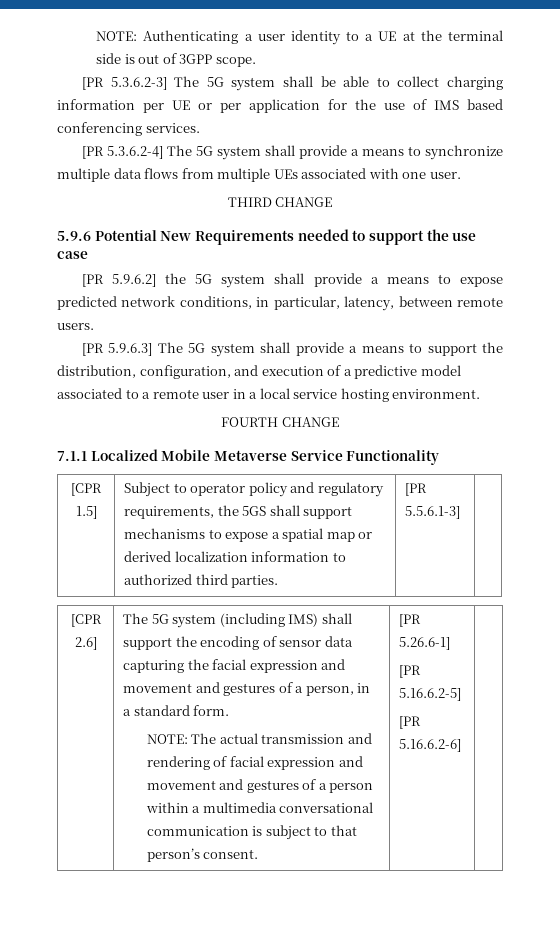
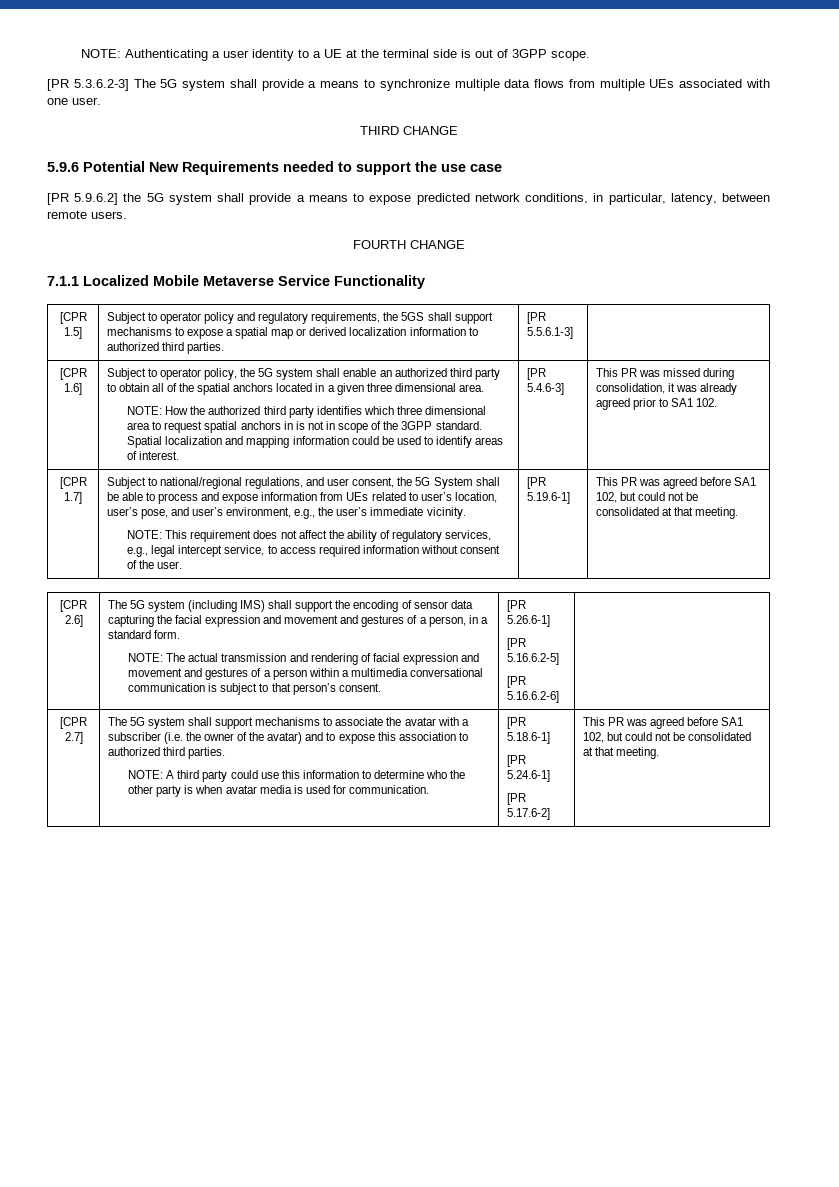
- [PR 5.3.6.2-3] The 5G system shall be able to collect charging information per UE or per application for the use of IMS based conferencing services.
- [PR 5.3.6.2-4] The 5G system shall provide a means to synchronize multiple data flows from multiple UEs associated with one user.
+ [PR 5.3.6.2-3] The 5G system shall provide a means to synchronize multiple data flows from multiple UEs associated with one user.
- [PR 5.9.6.3] The 5G system shall provide a means to support the distribution, configuration, and execution of a predictive model associated to a remote user in a local service hosting environment.
+ [CPR 1.6] | Subject to operator policy, the 5G system shall enable an authorized third party to obtain all of the spatial anchors located in a given three dimensional area.
+ NOTE: How the authorized third party identifies which three dimensional area to request spatial anchors in is not in scope of the 3GPP standard. Spatial localization and mapping information could be used to identify areas of interest. | [PR 5.4.6-3] | This PR was missed during consolidation, it was already agreed prior to SA1 102.
+ [CPR 1.7] | Subject to national/regional regulations, and user consent, the 5G System shall be able to process and expose information from UEs related to user’s location, user’s pose, and user’s environment, e.g., the user’s immediate vicinity.
+ NOTE: This requirement does not affect the ability of regulatory services, e.g., legal intercept service, to access required information without consent of the user. | [PR 5.19.6-1] | This PR was agreed before SA1 102, but could not be consolidated at that meeting.
+ [CPR 2.7] | The 5G system shall support mechanisms to associate the avatar with a subscriber (i.e. the owner of the avatar) and to expose this association to authorized third parties.
+ NOTE: A third party could use this information to determine who the other party is when avatar media is used for communication. | [PR 5.18.6-1]
+ [PR 5.24.6-1]
+ [PR 5.17.6-2] | This PR was agreed before SA1 102, but could not be consolidated at that meeting.

